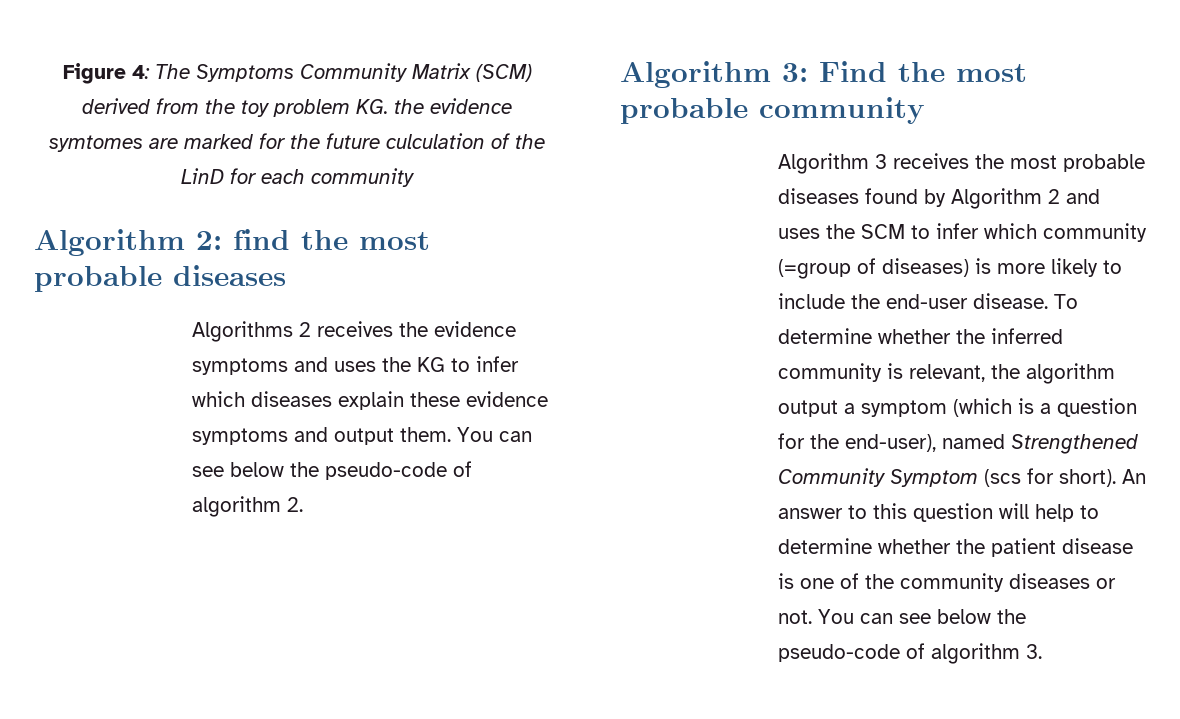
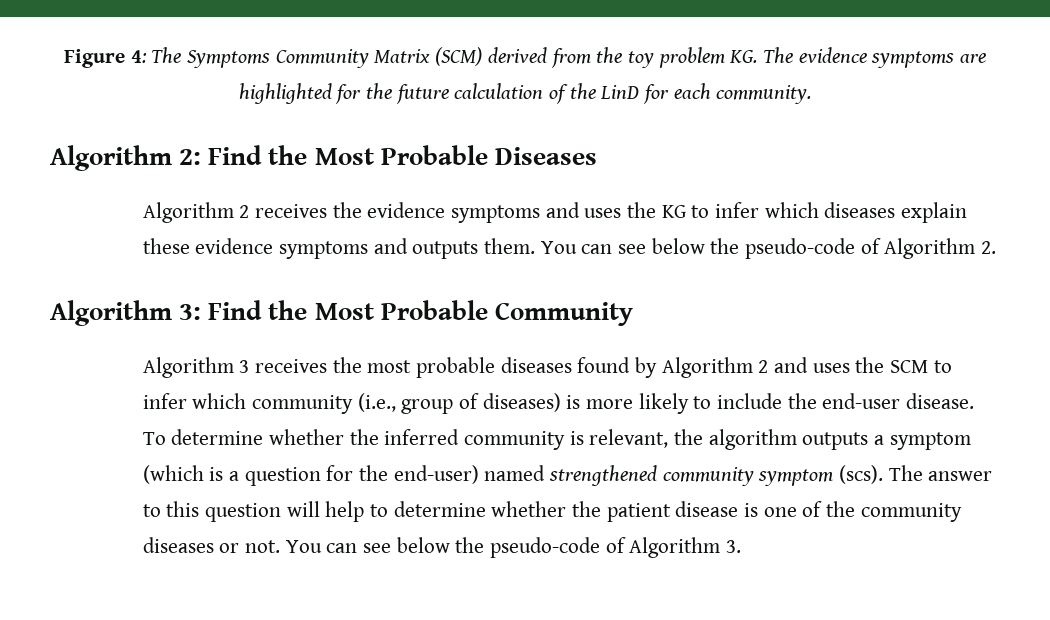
- Figure 4: The Symptoms Community Matrix (SCM) derived from the toy problem KG. the evidence symtomes are marked for the future culculation of the LinD for each community
+ Figure 4: The Symptoms Community Matrix (SCM) derived from the toy problem KG. The evidence symptoms are highlighted for the future calculation of the LinD for each community.
- Algorithm 2: find the most probable diseases
- Algorithms 2 receives the evidence symptoms and uses the KG to infer which diseases explain these evidence symptoms and output them.
+ Algorithm 2: Find the Most Probable Diseases
+ Algorithm 2 receives the evidence symptoms and uses the KG to infer which diseases explain these evidence symptoms and outputs them.
- You can see below the pseudo-code of algorithm 2.
+ You can see below the pseudo-code of Algorithm 2.
- Algorithm 3: Find the most probable community
+ Algorithm 3: Find the Most Probable Community
- Algorithm 3 receives the most probable diseases found by Algorithm 2 and uses the SCM to infer which community (=group of diseases) is more likely to include the end-user disease.
+ Algorithm 3 receives the most probable diseases found by Algorithm 2 and uses the SCM to infer which community (i.e., group of diseases) is more likely to include the end-user disease.
- To determine whether the inferred community is relevant, the algorithm output a symptom (which is a question for the end-user), named Strengthened Community Symptom (scs for short). An answer to this question will help to determine whether the patient disease is one of the community diseases or not.
+ To determine whether the inferred community is relevant, the algorithm outputs a symptom (which is a question for the end-user) named strengthened community symptom (scs). The answer to this question will help to determine whether the patient disease is one of the community diseases or not.
- You can see below the pseudo-code of algorithm 3.
+ You can see below the pseudo-code of Algorithm 3.

